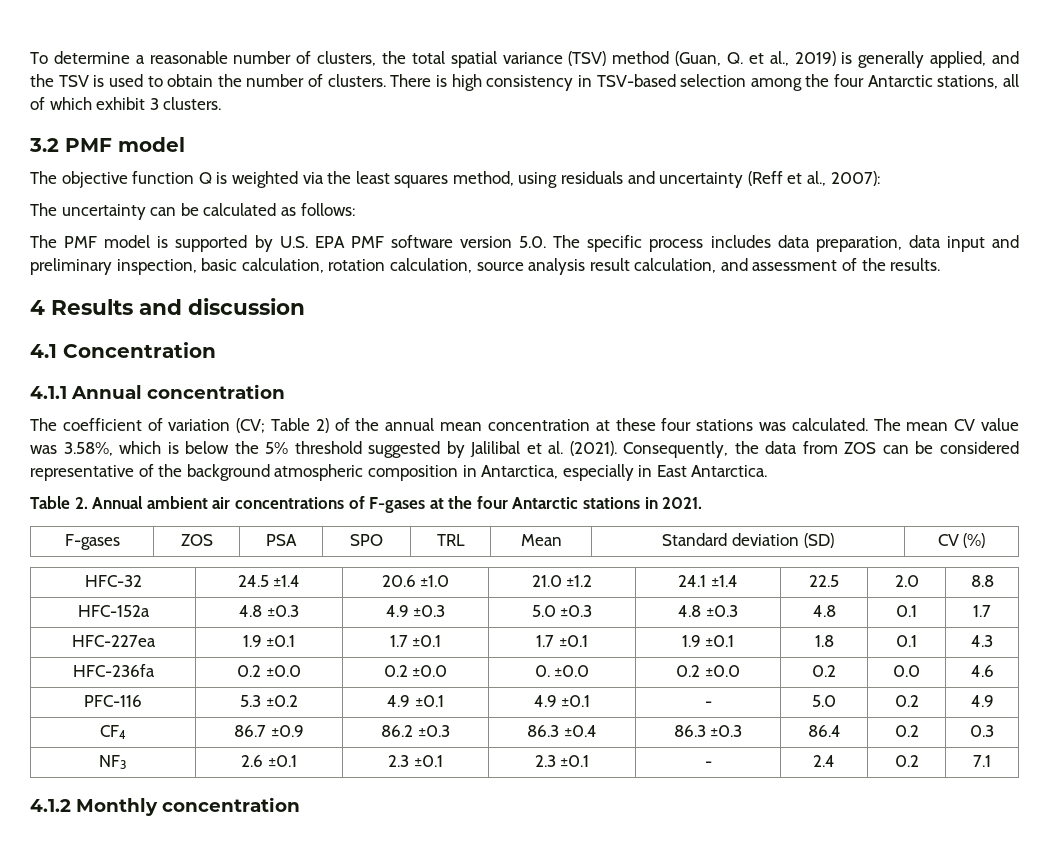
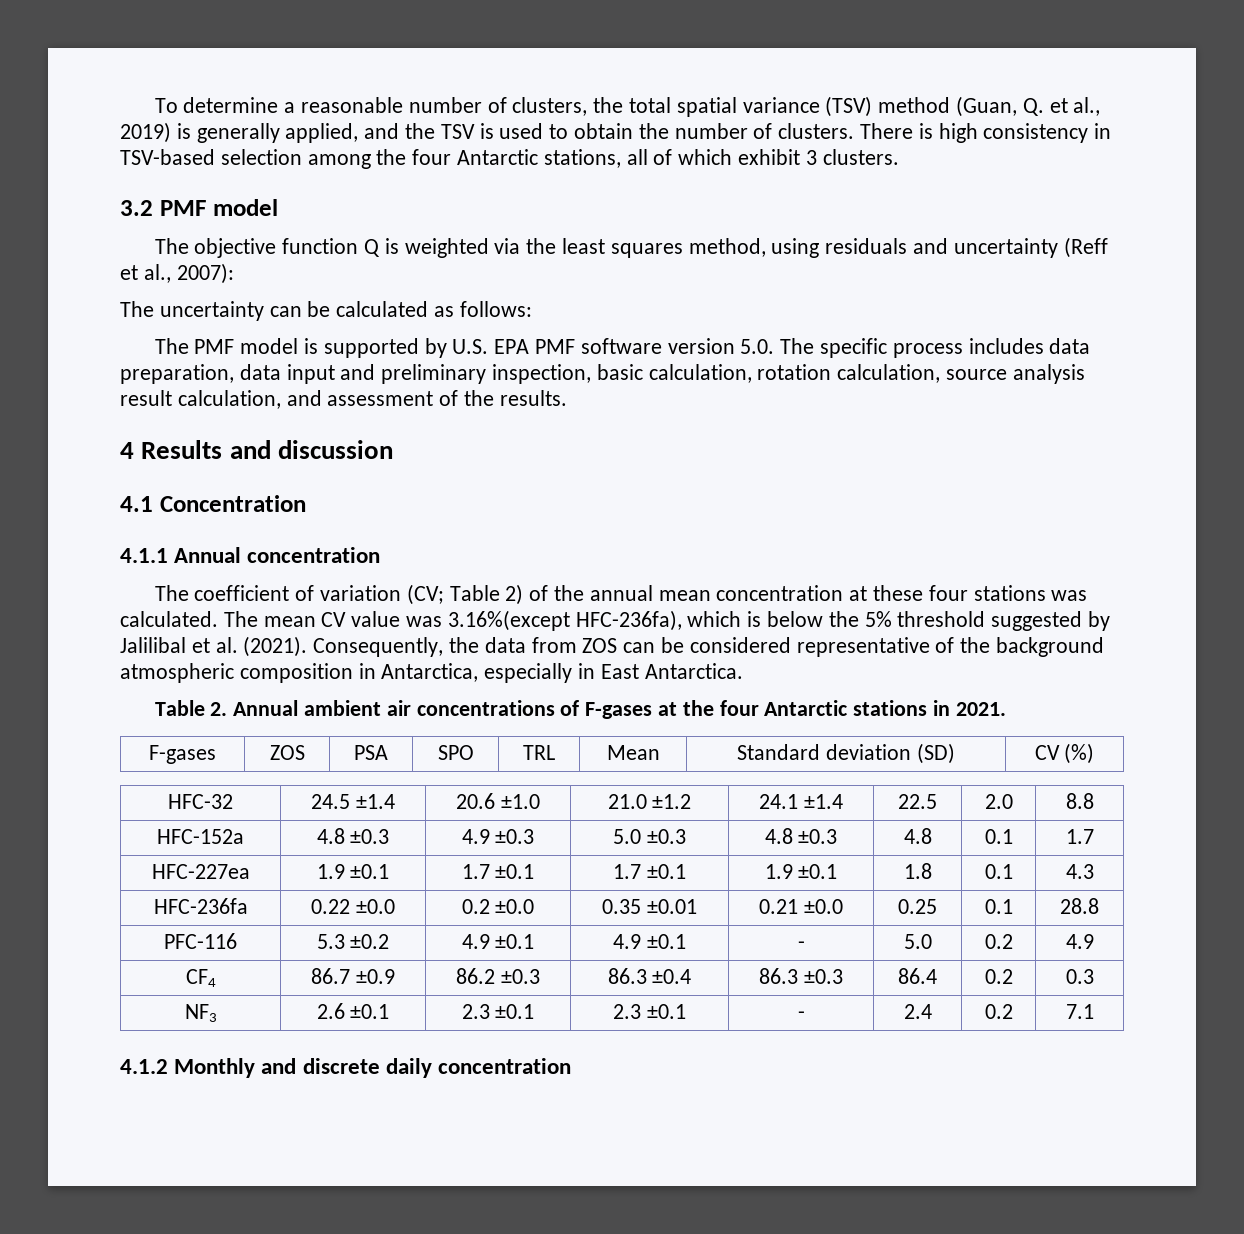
- The mean CV value was 3.58%, which is below the 5% threshold suggested by Jalilibal et al. (2021).
+ The mean CV value was 3.16%(except HFC-236fa), which is below the 5% threshold suggested by Jalilibal et al. (2021).
- HFC-236fa | 0.2 ±0.0 | 0.2 ±0.0 | 0. ±0.0 | 0.2 ±0.0 | 0.2 | 0.0 | 4.6
+ HFC-236fa | 0.22 ±0.0 | 0.2 ±0.0 | 0.35 ±0.01 | 0.21 ±0.0 | 0.25 | 0.1 | 28.8
- 4.1.2 Monthly concentration
+ 4.1.2 Monthly and discrete daily concentration

